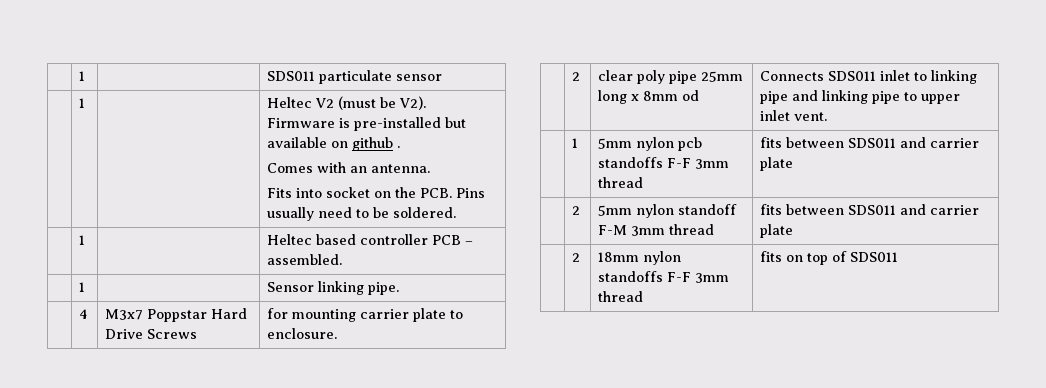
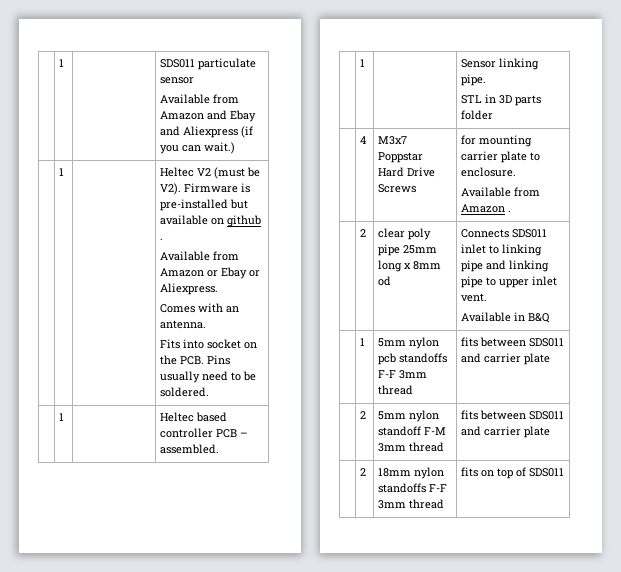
  | 1 | | SDS011 particulate sensor
+ Available from Amazon and Ebay and Aliexpress (if you can wait.)
  | 1 | | Heltec V2 (must be V2). Firmware is pre-installed but available on github .
+ Available from Amazon or Ebay or Aliexpress.
  | 1 | | Sensor linking pipe.
+ STL in 3D parts folder
  | 4 | M3x7 Poppstar Hard Drive Screws | for mounting carrier plate to enclosure.
+ Available from Amazon .
  | 2 | clear poly pipe 25mm long x 8mm od | Connects SDS011 inlet to linking pipe and linking pipe to upper inlet vent.
+ Available in B&Q

